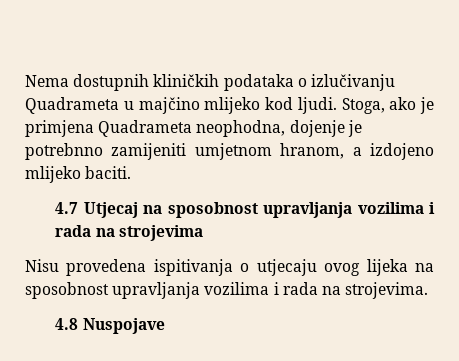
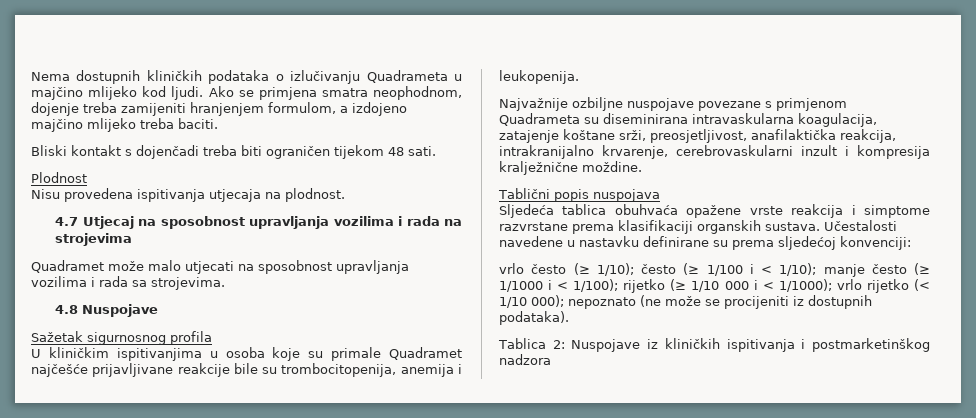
- Stoga, ako je primjena Quadrameta neophodna, dojenje je potrebnno zamijeniti umjetnom hranom, a izdojeno mlijeko baciti.
+ Ako se primjena smatra neophodnom, dojenje treba zamijeniti hranjenjem formulom, a izdojeno majčino mlijeko treba baciti.
+ Bliski kontakt s dojenčadi treba biti ograničen tijekom 48 sati.
+ Plodnost
+ Nisu provedena ispitivanja utjecaja na plodnost.
- Nisu provedena ispitivanja o utjecaju ovog lijeka na sposobnost upravljanja vozilima i rada na strojevima.
+ Quadramet može malo utjecati na sposobnost upravljanja vozilima i rada sa strojevima.
+ Sažetak sigurnosnog profila
+ U kliničkim ispitivanjima u osoba koje su primale Quadramet najčešće prijavljivane reakcije bile su trombocitopenija, anemija i leukopenija.
+ Najvažnije ozbiljne nuspojave povezane s primjenom Quadrameta su diseminirana intravaskularna koagulacija, zatajenje koštane srži, preosjetljivost, anafilaktička reakcija, intrakranijalno krvarenje, cerebrovaskularni inzult i kompresija kralježnične moždine.
+ Tablični popis nuspojava
+ Sljedeća tablica obuhvaća opažene vrste reakcija i simptome razvrstane prema klasifikaciji organskih sustava. Učestalosti navedene u nastavku definirane su prema sljedećoj konvenciji:
+ vrlo često (≥ 1/10); često (≥ 1/100 i < 1/10); manje često (≥ 1/1000 i < 1/100); rijetko (≥ 1/10 000 i < 1/1000); vrlo rijetko (< 1/10 000); nepoznato (ne može se procijeniti iz dostupnih podataka).
+ Tablica 2: Nuspojave iz kliničkih ispitivanja i postmarketinškog nadzora

